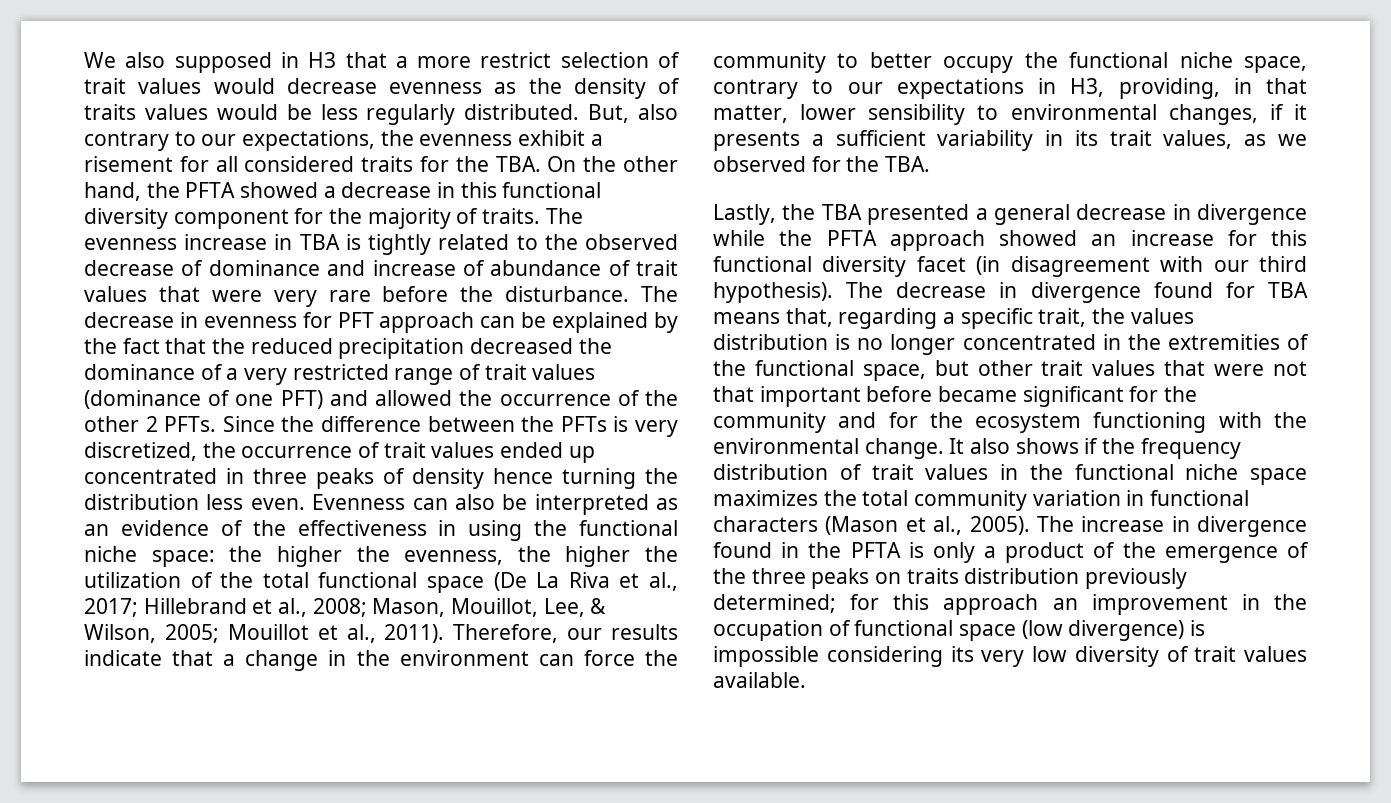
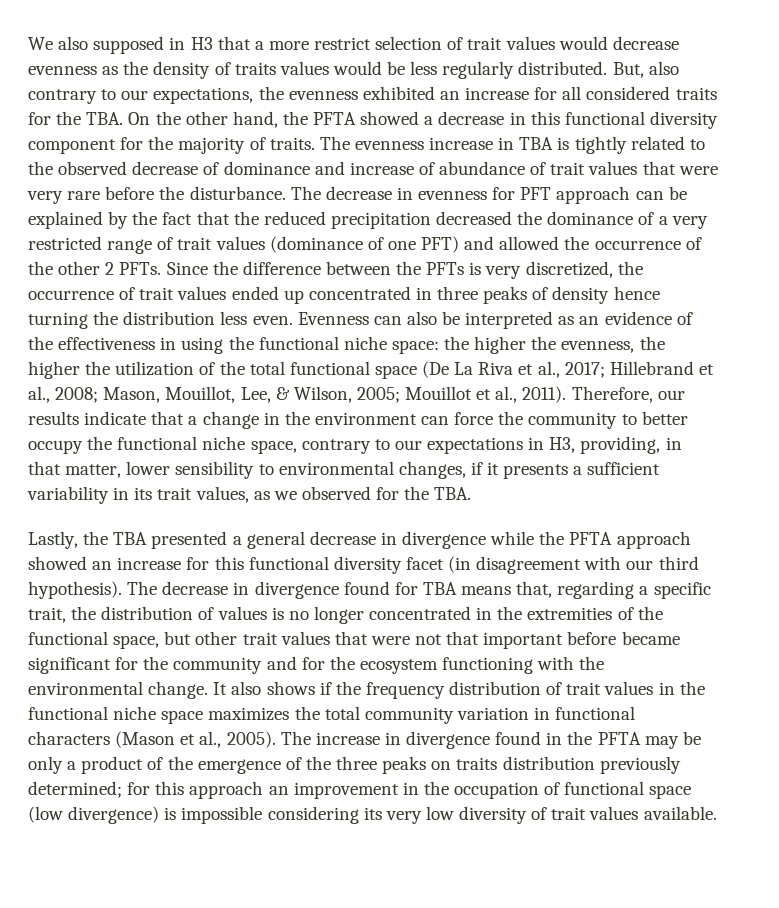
- But, also contrary to our expectations, the evenness exhibit a risement for all considered traits for the TBA. On the other hand, the PFTA showed a decrease in this functional diversity component for the majority of traits.
+ But, also contrary to our expectations, the evenness exhibited an increase for all considered traits for the TBA. On the other hand, the PFTA showed a decrease in this functional diversity component for the majority of traits.
- The decrease in divergence found for TBA means that, regarding a specific trait, the values distribution is no longer concentrated in the extremities of the functional space, but other trait values that were not that important before became significant for the community and for the ecosystem functioning with the environmental change.
+ The decrease in divergence found for TBA means that, regarding a specific trait, the distribution of values is no longer concentrated in the extremities of the functional space, but other trait values that were not that important before became significant for the community and for the ecosystem functioning with the environmental change.
- The increase in divergence found in the PFTA is only a product of the emergence of the three peaks on traits distribution previously determined; for this approach an improvement in the occupation of functional space (low divergence) is impossible considering its very low diversity of trait values available.
+ The increase in divergence found in the PFTA may be only a product of the emergence of the three peaks on traits distribution previously determined; for this approach an improvement in the occupation of functional space (low divergence) is impossible considering its very low diversity of trait values available.

